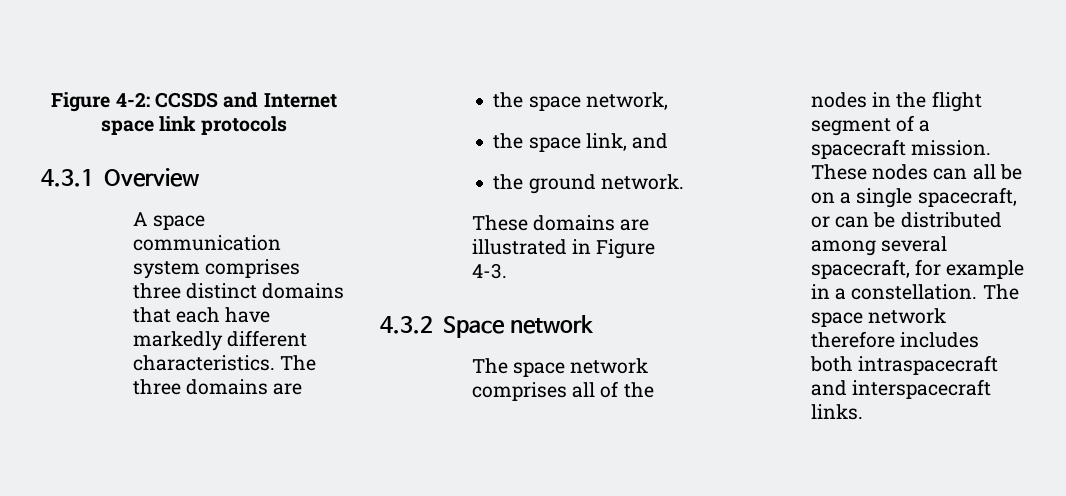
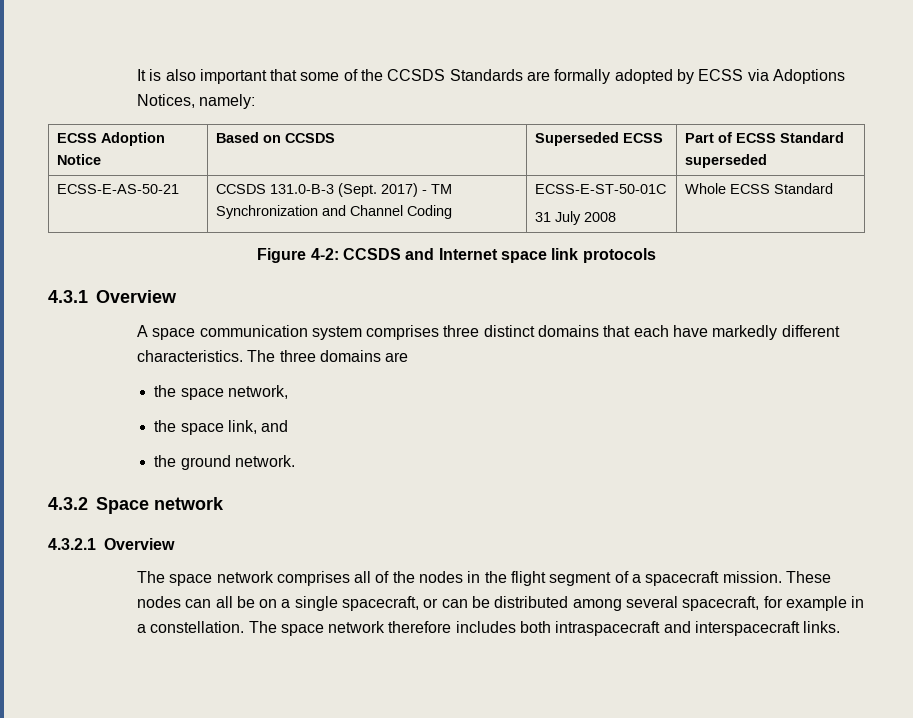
+ It is also important that some of the CCSDS Standards are formally adopted by ECSS via Adoptions Notices, namely:
+ ECSS Adoption Notice | Based on CCSDS | Superseded ECSS | Part of ECSS Standard superseded
+ ECSS-E-AS-50-21 | CCSDS 131.0-B-3 (Sept. 2017) - TM Synchronization and Channel Coding | ECSS-E-ST-50-01C
+ 31 July 2008 | Whole ECSS Standard
- These domains are illustrated in Figure 4-3.
+ 4.3.2.1 Overview

